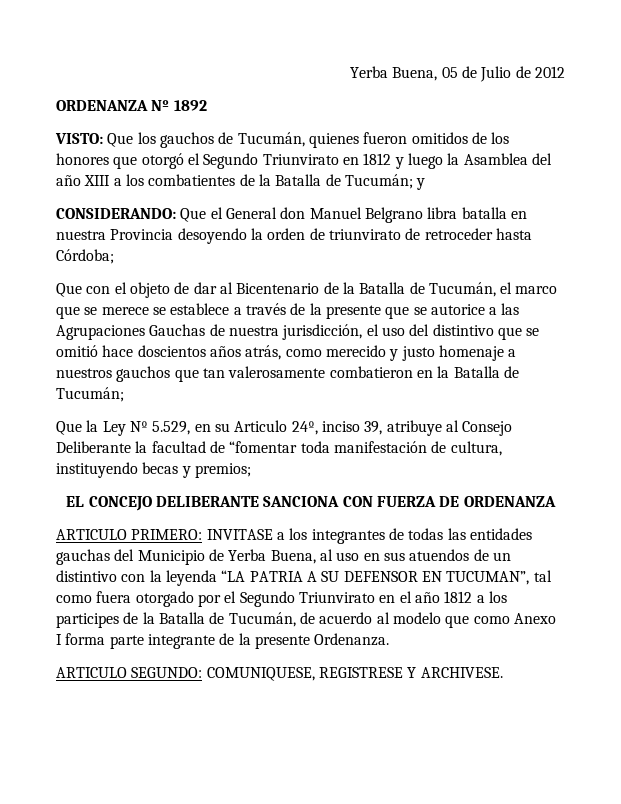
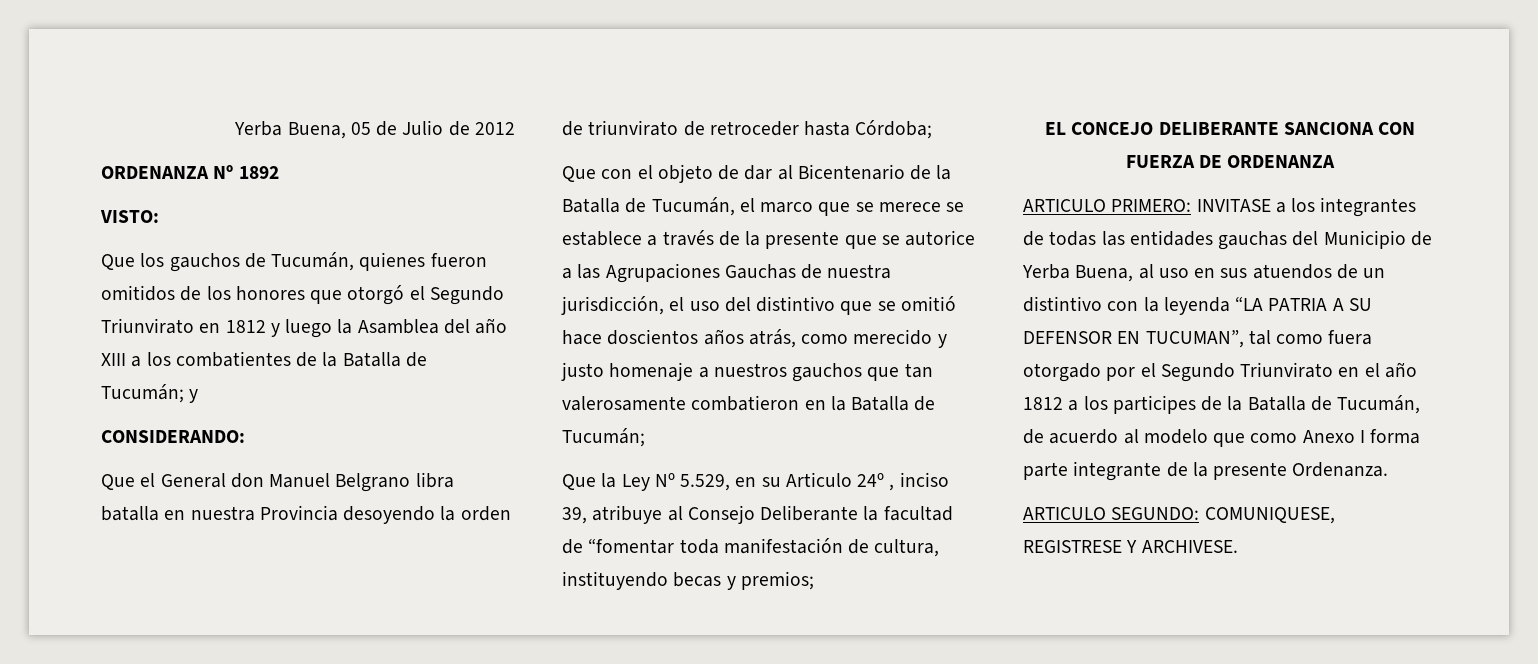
- VISTO: Que los gauchos de Tucumán, quienes fueron omitidos de los honores que otorgó el Segundo Triunvirato en 1812 y luego la Asamblea del año XIII a los combatientes de la Batalla de Tucumán; y
+ VISTO:
+ Que los gauchos de Tucumán, quienes fueron omitidos de los honores que otorgó el Segundo Triunvirato en 1812 y luego la Asamblea del año XIII a los combatientes de la Batalla de Tucumán; y
- CONSIDERANDO: Que el General don Manuel Belgrano libra batalla en nuestra Provincia desoyendo la orden de triunvirato de retroceder hasta Córdoba;
+ CONSIDERANDO:
+ Que el General don Manuel Belgrano libra batalla en nuestra Provincia desoyendo la orden de triunvirato de retroceder hasta Córdoba;
- Que la Ley Nº 5.529, en su Articulo 24º, inciso 39, atribuye al Consejo Deliberante la facultad de “fomentar toda manifestación de cultura, instituyendo becas y premios;
+ Que la Ley Nº 5.529, en su Articulo 24º , inciso 39, atribuye al Consejo Deliberante la facultad de “fomentar toda manifestación de cultura, instituyendo becas y premios;

